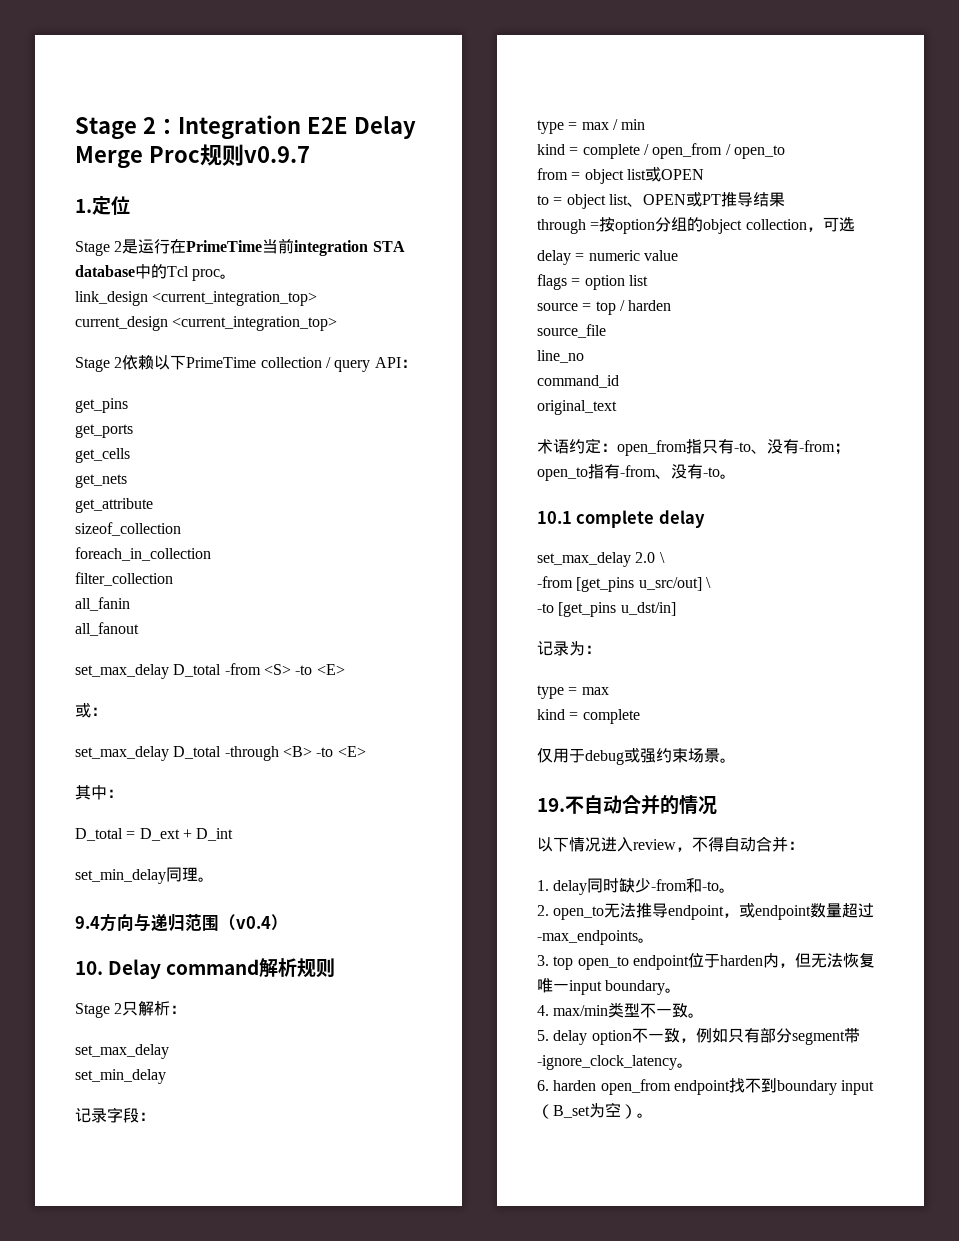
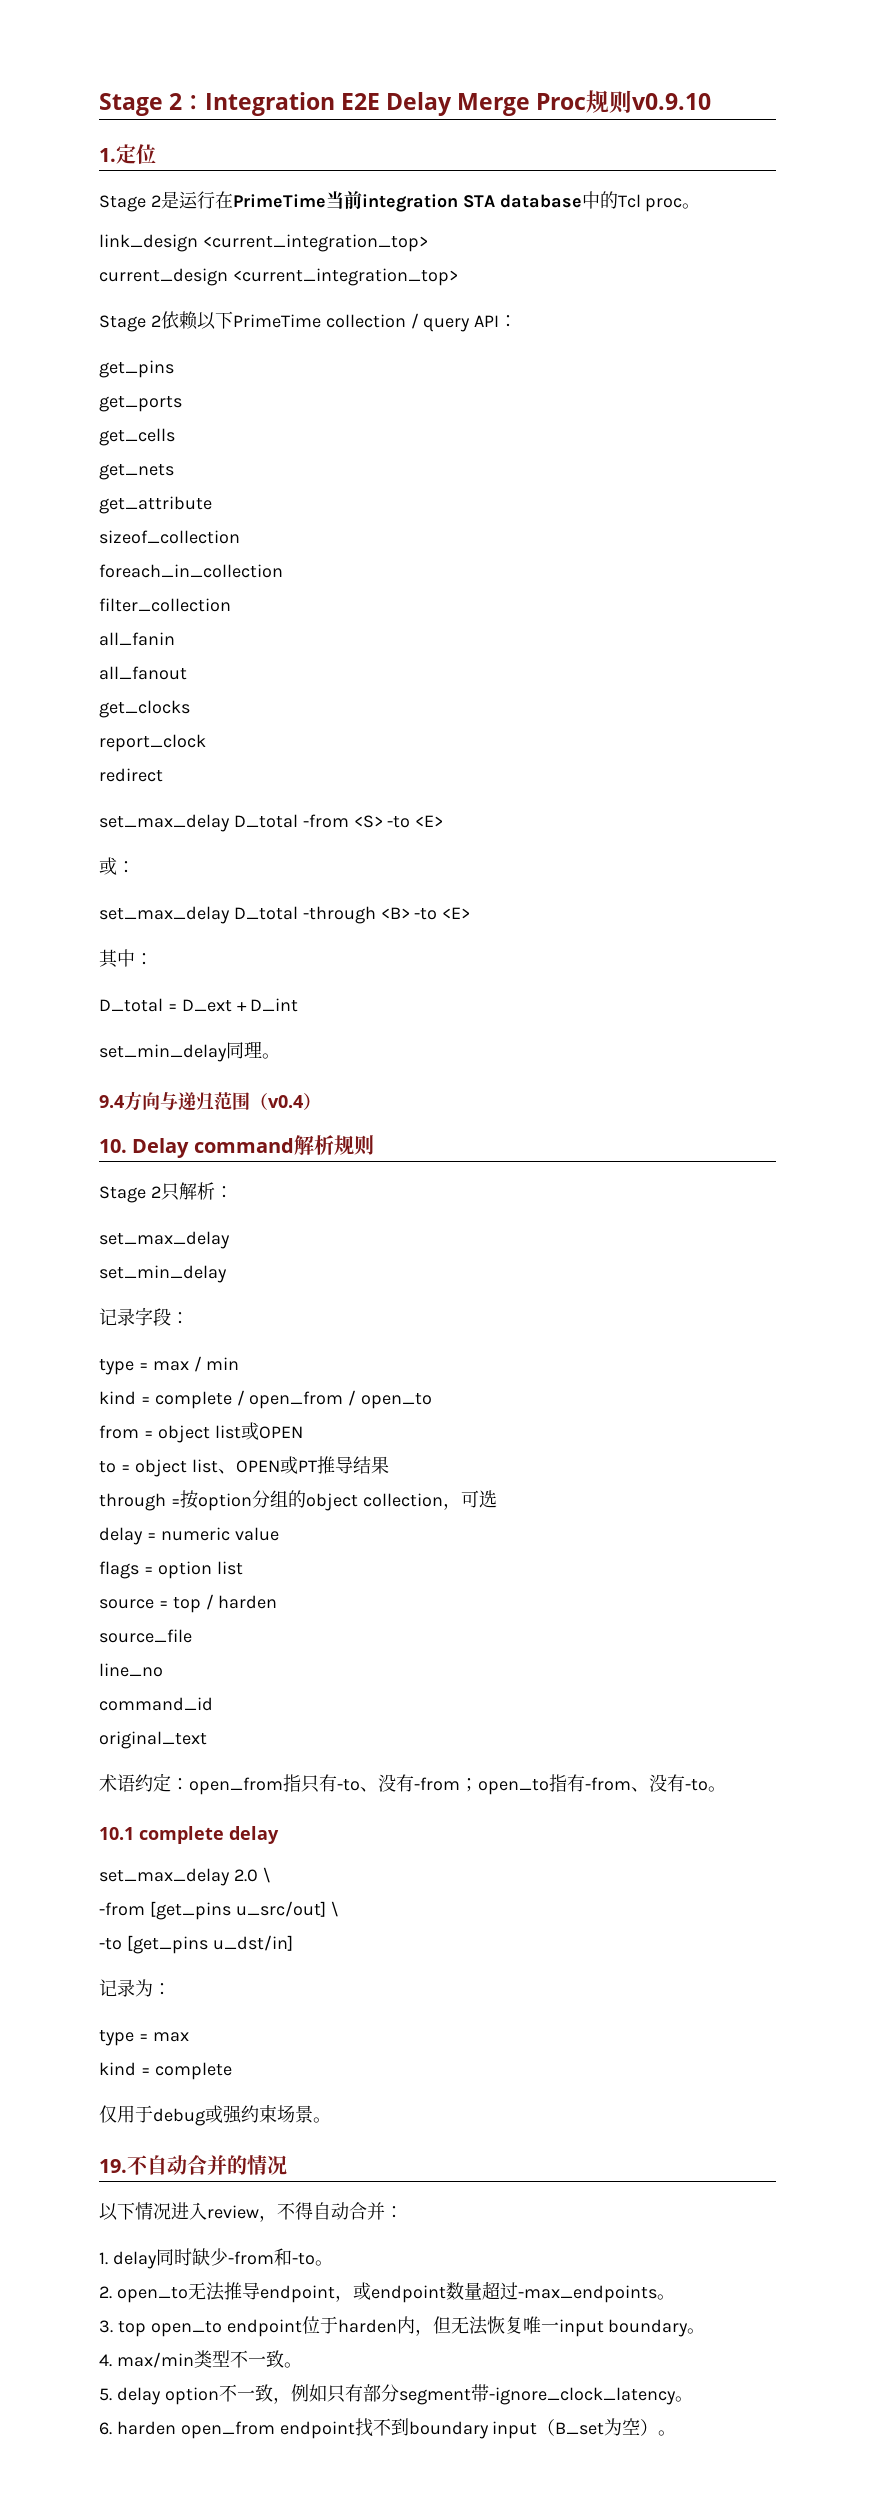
- Stage 2：Integration E2E Delay Merge Proc规则v0.9.7
+ Stage 2：Integration E2E Delay Merge Proc规则v0.9.10
+ get_clocks
+ report_clock
+ redirect

